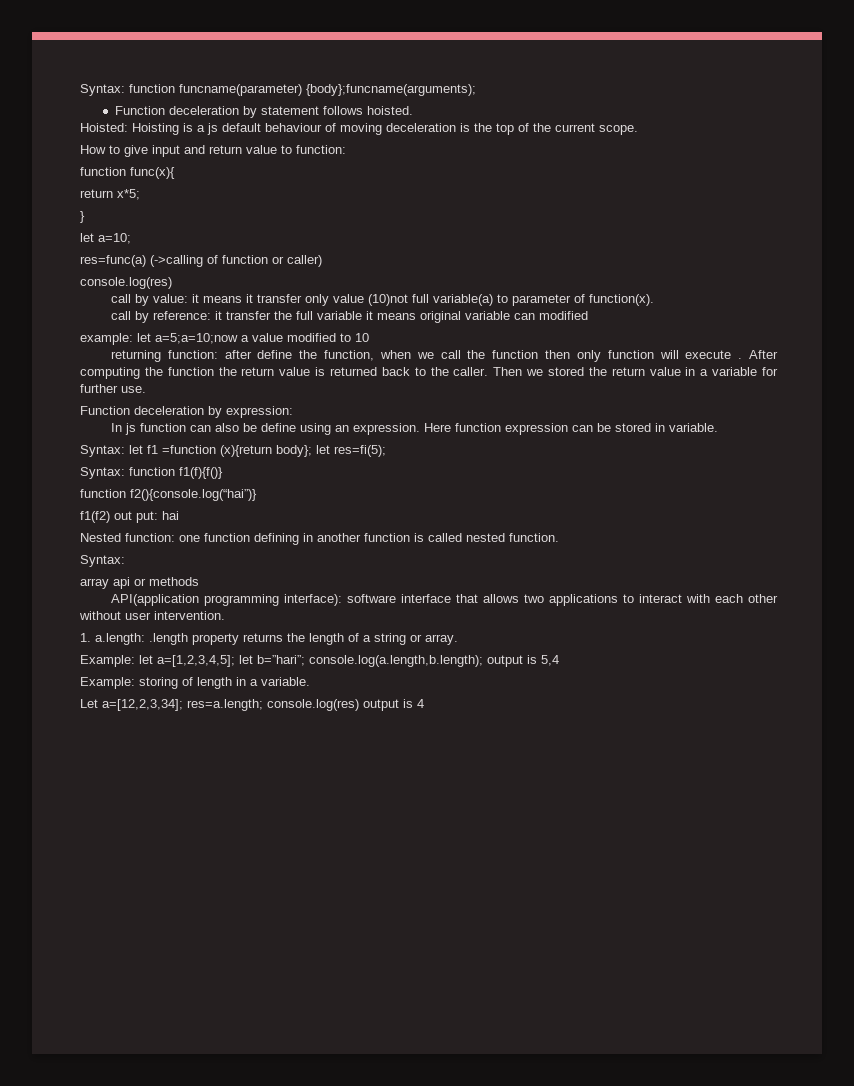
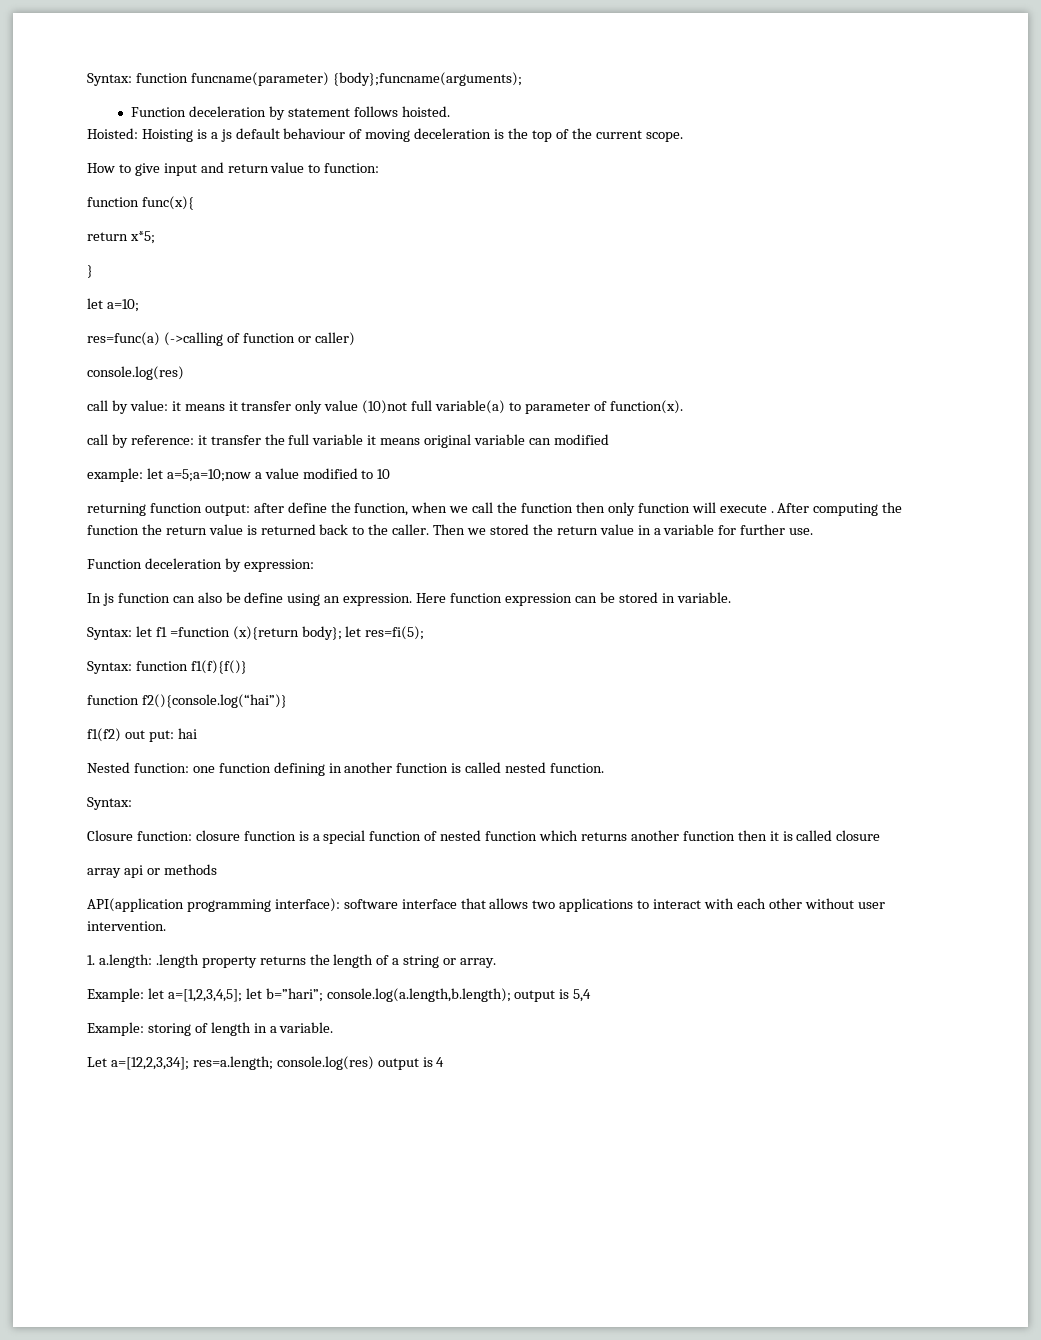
- returning function: after define the function, when we call the function then only function will execute .
+ returning function output: after define the function, when we call the function then only function will execute .
+ Closure function: closure function is a special function of nested function which returns another function then it is called closure

